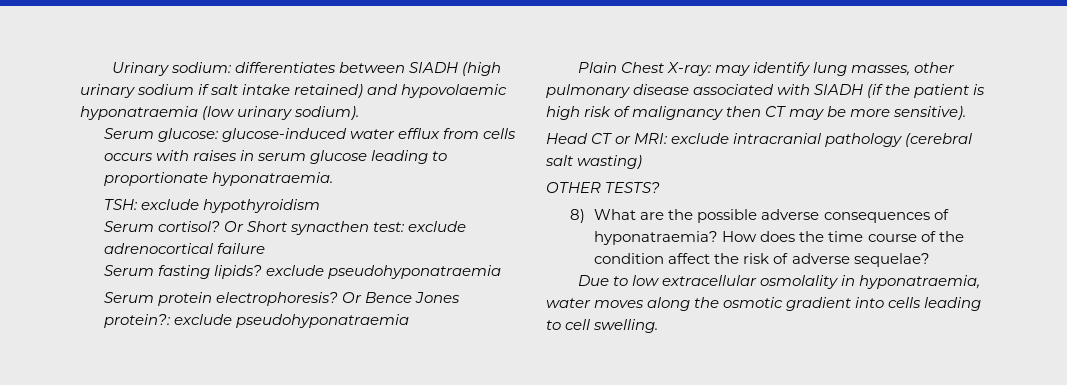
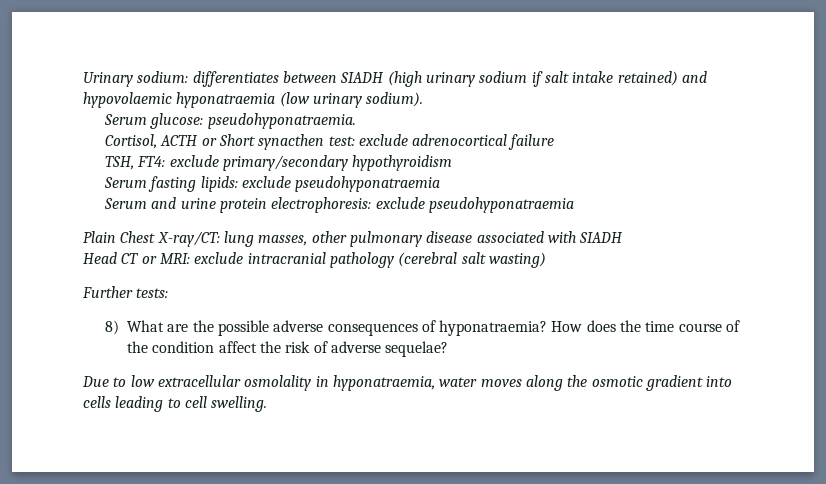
- Serum glucose: glucose-induced water efflux from cells occurs with raises in serum glucose leading to proportionate hyponatraemia.
- TSH: exclude hypothyroidism
- Serum cortisol? Or Short synacthen test: exclude adrenocortical failure
+ Serum glucose: pseudohyponatraemia.
+ Cortisol, ACTH or Short synacthen test: exclude adrenocortical failure
+ TSH, FT4: exclude primary/secondary hypothyroidism
- Serum fasting lipids? exclude pseudohyponatraemia
+ Serum fasting lipids: exclude pseudohyponatraemia
- Serum protein electrophoresis? Or Bence Jones protein?: exclude pseudohyponatraemia
+ Serum and urine protein electrophoresis: exclude pseudohyponatraemia
- Plain Chest X-ray: may identify lung masses, other pulmonary disease associated with SIADH (if the patient is high risk of malignancy then CT may be more sensitive).
+ Plain Chest X-ray/CT: lung masses, other pulmonary disease associated with SIADH
- OTHER TESTS?
+ Further tests:

